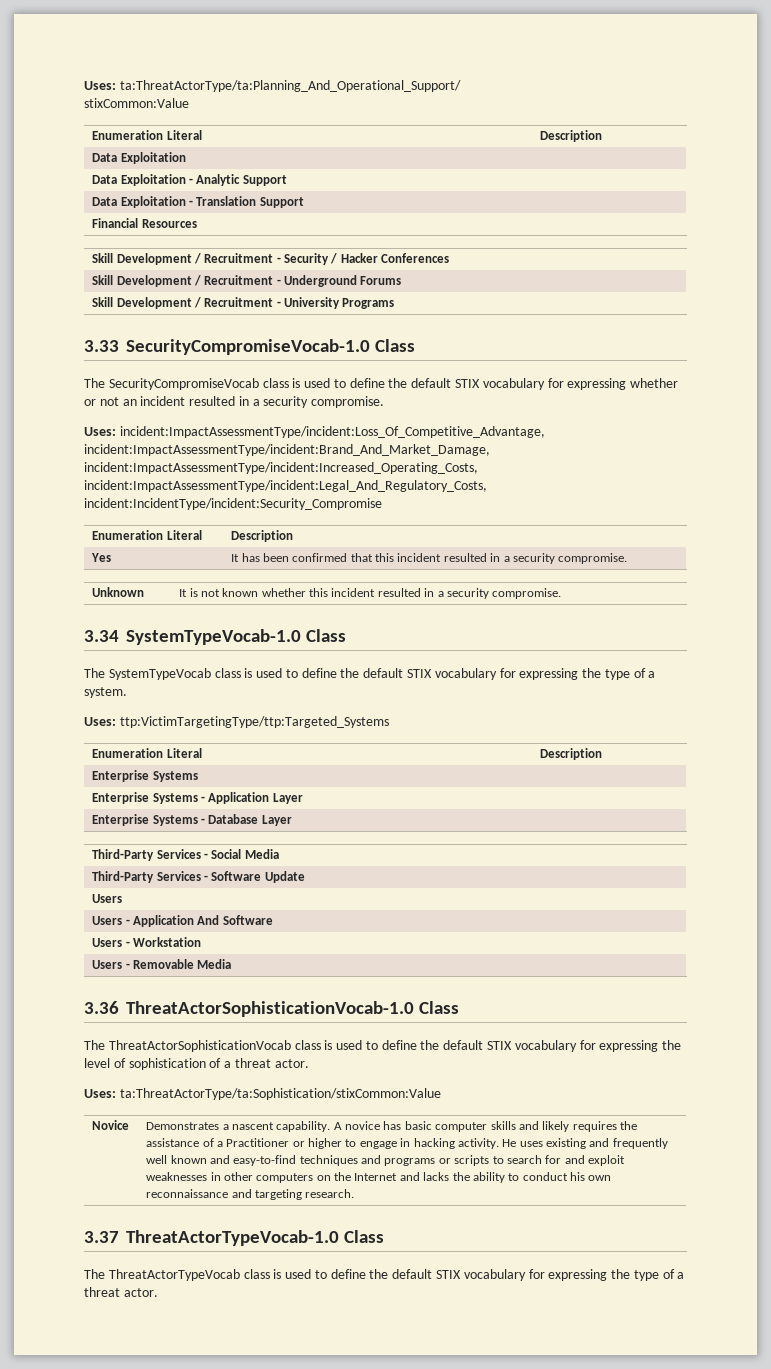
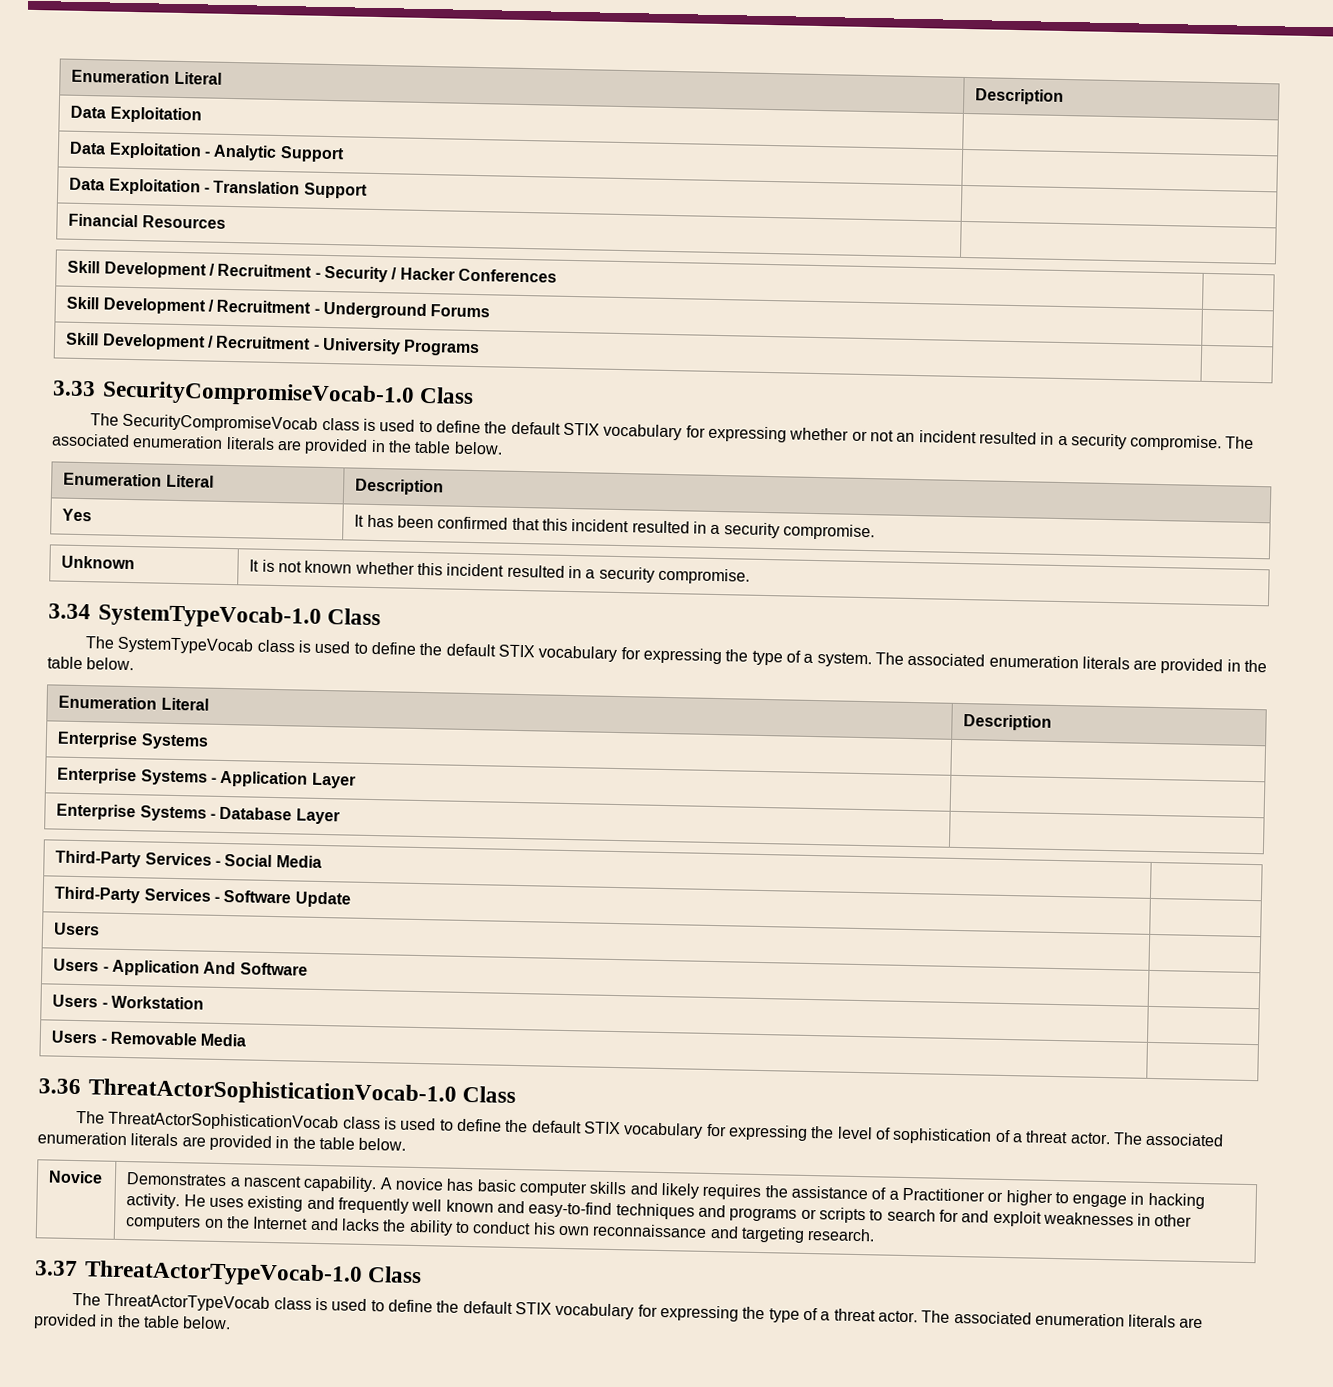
- Uses: ta:ThreatActorType/ta:Planning_And_Operational_Support/
- stixCommon:Value
- The SecurityCompromiseVocab class is used to define the default STIX vocabulary for expressing whether or not an incident resulted in a security compromise.
- Uses: incident:ImpactAssessmentType/incident:Loss_Of_Competitive_Advantage, incident:ImpactAssessmentType/incident:Brand_And_Market_Damage, incident:ImpactAssessmentType/incident:Increased_Operating_Costs, incident:ImpactAssessmentType/incident:Legal_And_Regulatory_Costs, incident:IncidentType/incident:Security_Compromise
+ The SecurityCompromiseVocab class is used to define the default STIX vocabulary for expressing whether or not an incident resulted in a security compromise. The associated enumeration literals are provided in the table below.
- The SystemTypeVocab class is used to define the default STIX vocabulary for expressing the type of a system.
- Uses: ttp:VictimTargetingType/ttp:Targeted_Systems
+ The SystemTypeVocab class is used to define the default STIX vocabulary for expressing the type of a system. The associated enumeration literals are provided in the table below.
- The ThreatActorSophisticationVocab class is used to define the default STIX vocabulary for expressing the level of sophistication of a threat actor.
- Uses: ta:ThreatActorType/ta:Sophistication/stixCommon:Value
+ The ThreatActorSophisticationVocab class is used to define the default STIX vocabulary for expressing the level of sophistication of a threat actor. The associated enumeration literals are provided in the table below.
- The ThreatActorTypeVocab class is used to define the default STIX vocabulary for expressing the type of a threat actor.
+ The ThreatActorTypeVocab class is used to define the default STIX vocabulary for expressing the type of a threat actor. The associated enumeration literals are provided in the table below.

